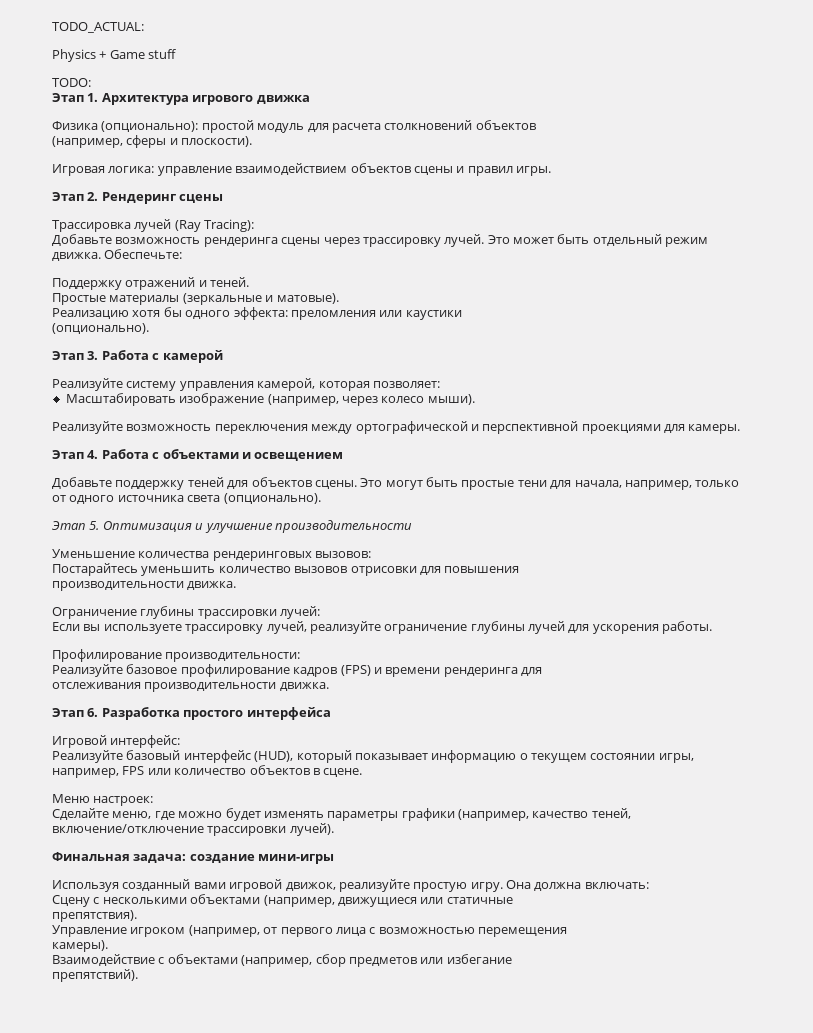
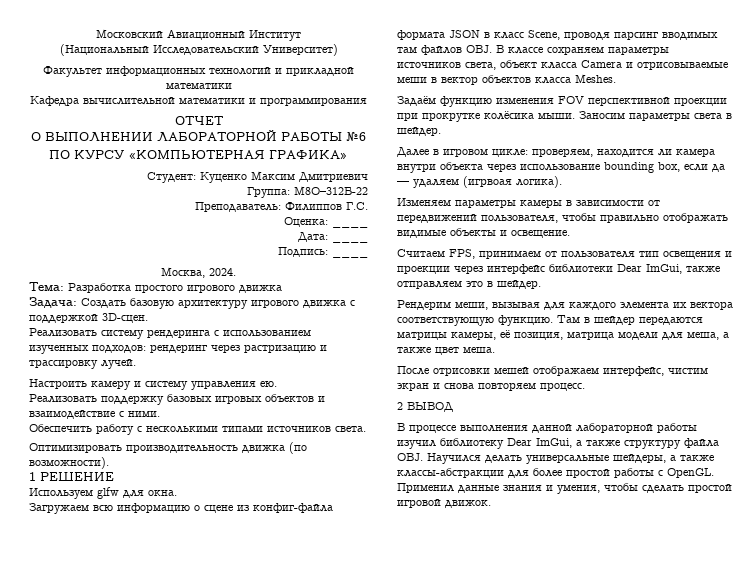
- TODO_ACTUAL:
- Physics + Game stuff
- TODO:
- Этап 1. Архитектура игрового движка
- Физика (опционально): простой модуль для расчета столкновений объектов
- (например, сферы и плоскости).
- Игровая логика: управление взаимодействием объектов сцены и правил игры.
- Этап 2. Рендеринг сцены
- Трассировка лучей (Ray Tracing):
- Добавьте возможность рендеринга сцены через трассировку лучей. Это может быть отдельный режим движка. Обеспечьте:
- Поддержку отражений и теней.
- Простые материалы (зеркальные и матовые).
- Реализацию хотя бы одного эффекта: преломления или каустики
- (опционально).
- Этап 3. Работа с камерой
- Реализуйте систему управления камерой, которая позволяет:
- Масштабировать изображение (например, через колесо мыши).
- Реализуйте возможность переключения между ортографической и перспективной проекциями для камеры.
- Этап 4. Работа с объектами и освещением
- Добавьте поддержку теней для объектов сцены. Это могут быть простые тени для начала, например, только от одного источника света (опционально).
- Этап 5. Оптимизация и улучшение производительности
- Уменьшение количества рендеринговых вызовов:
- Постарайтесь уменьшить количество вызовов отрисовки для повышения
- производительности движка.
- Ограничение глубины трассировки лучей:
- Если вы используете трассировку лучей, реализуйте ограничение глубины лучей для ускорения работы.
- Профилирование производительности:
- Реализуйте базовое профилирование кадров (FPS) и времени рендеринга для
- отслеживания производительности движка.
- Этап 6. Разработка простого интерфейса
- Игровой интерфейс:
- Реализуйте базовый интерфейс (HUD), который показывает информацию о текущем состоянии игры, например, FPS или количество объектов в сцене.
- Меню настроек:
- Сделайте меню, где можно будет изменять параметры графики (например, качество теней, включение/отключение трассировки лучей).
- Финальная задача: создание мини-игры
- Используя созданный вами игровой движок, реализуйте простую игру. Она должна включать:
- Сцену с несколькими объектами (например, движущиеся или статичные
- препятствия).
- Управление игроком (например, от первого лица с возможностью перемещения
- камеры).
- Взаимодействие с объектами (например, сбор предметов или избегание
- препятствий).
+ Московский Авиационный Институт
+ (Национальный Исследовательский Университет)
+ Факультет информационных технологий и прикладной математики
+ Кафедра вычислительной математики и программирования
+ ОТЧЕТ
+ О ВЫПОЛНЕНИИ ЛАБОРАТОРНОЙ РАБОТЫ №6
+ ПО КУРСУ «КОМПЬЮТЕРНАЯ ГРАФИКА»
+ Студент: Куценко Максим Дмитриевич
+ Группа: М8О–312Б-22
+ Преподаватель: Филиппов Г.С.
+ Оценка: ____
+ Дата: ____
+ Подпись: ____
+ Москва, 2024.
+ Тема: Разработка простого игрового движка
+ Задача: Создать базовую архитектуру игрового движка с поддержкой 3D-сцен.
+ Реализовать систему рендеринга с использованием изученных подходов: рендеринг через растризацию и трассировку лучей.
+ Настроить камеру и систему управления ею.
+ Реализовать поддержку базовых игровых объектов и взаимодействие с ними.
+ Обеспечить работу с несколькими типами источников света.
+ Оптимизировать производительность движка (по возможности).
+ 1 РЕШЕНИЕ
+ Используем glfw для окна.
+ Загружаем всю информацию о сцене из конфиг-файла формата JSON в класс Scene, проводя парсинг вводимых там файлов OBJ. В классе сохраняем параметры источников света, объект класса Camera и отрисовываемые меши в вектор объектов класса Meshes.
+ Задаём функцию изменения FOV перспективной проекции при прокрутке колёсика мыши. Заносим параметры света в шейдер.
+ Далее в игровом цикле: проверяем, находится ли камера внутри объекта через использование bounding box, если да — удаляем (игрвоая логика).
+ Изменяем параметры камеры в зависимости от передвижений пользователя, чтобы правильно отображать видимые объекты и освещение.
+ Считаем FPS, принимаем от пользователя тип освещения и проекции через интерфейс библиотеки Dear ImGui, также отправляем это в шейдер.
+ Рендерим меши, вызывая для каждого элемента их вектора соответствующую функцию. Там в шейдер передаются матрицы камеры, её позиция, матрица модели для меша, а также цвет меша.
+ После отрисовки мешей отображаем интерфейс, чистим экран и снова повторяем процесс.
+ 2 ВЫВОД
+ В процессе выполнения данной лабораторной работы изучил библиотеку Dear ImGui, а также структуру файла OBJ. Научился делать универсальные шейдеры, а также классы-абстракции для более простой работы с OpenGL. Применил данные знания и умения, чтобы сделать простой игровой движок.

